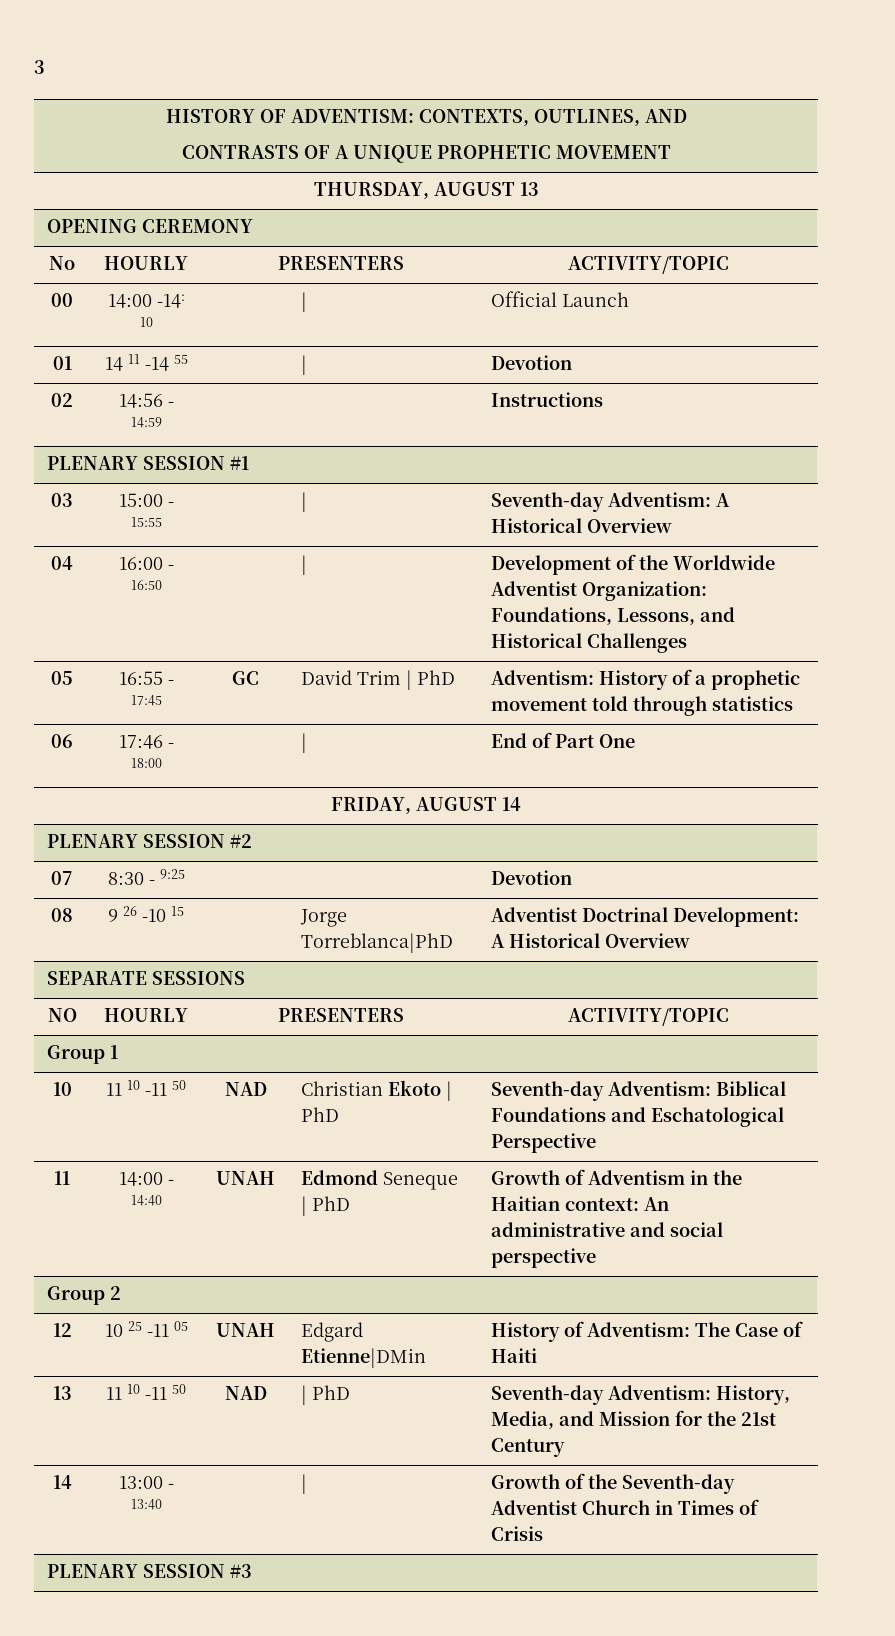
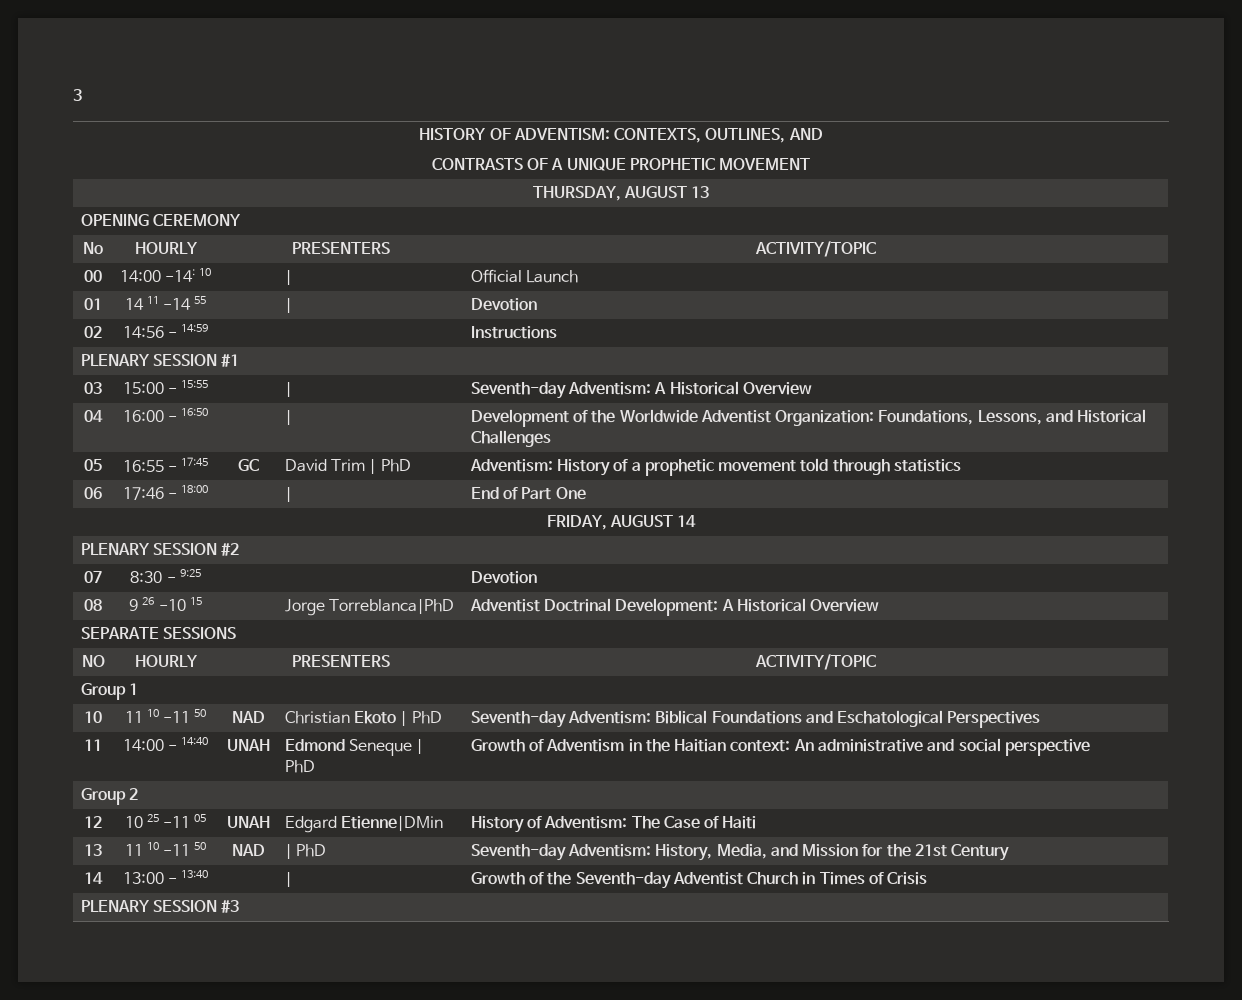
- 10 | 11 10 -11 50 | NAD | Christian Ekoto | PhD | Seventh-day Adventism: Biblical Foundations and Eschatological Perspective
+ 10 | 11 10 -11 50 | NAD | Christian Ekoto | PhD | Seventh-day Adventism: Biblical Foundations and Eschatological Perspectives

